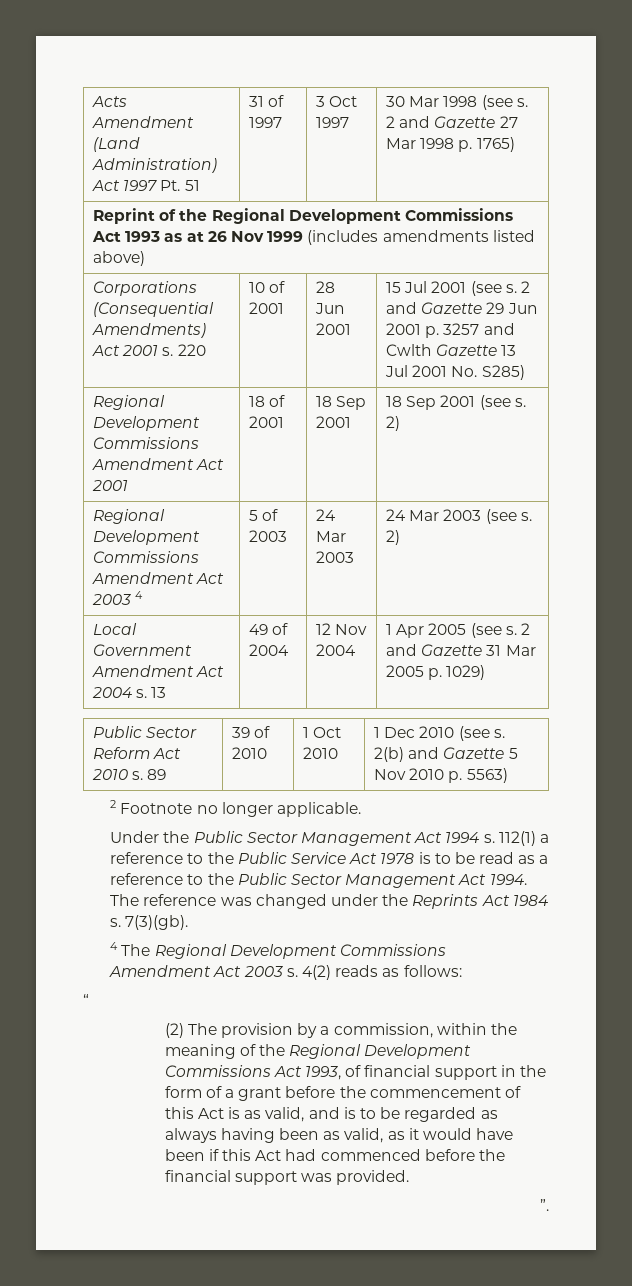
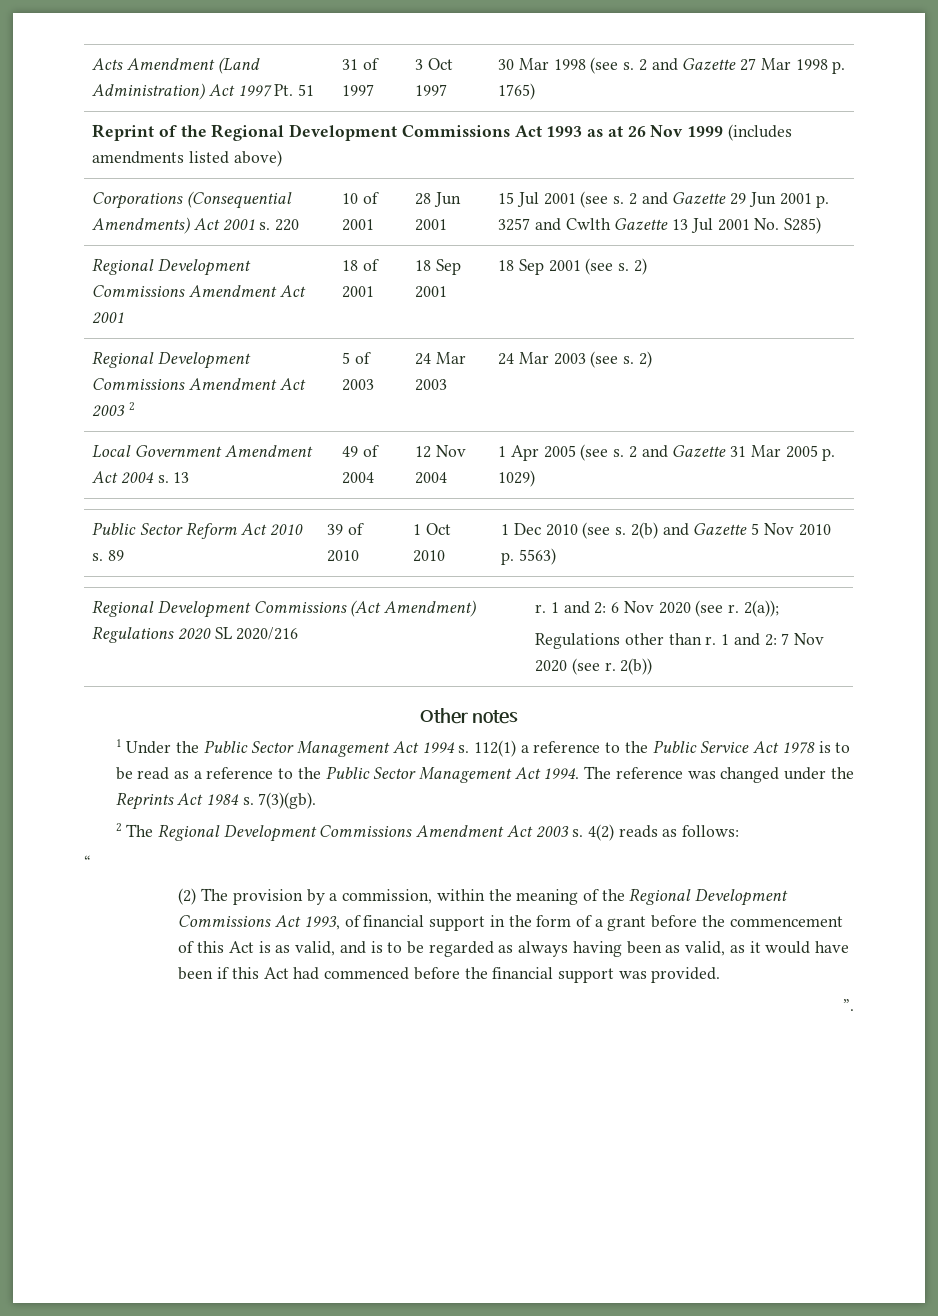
- Regional Development Commissions Amendment Act 2003 4 | 5 of 2003 | 24 Mar 2003 | 24 Mar 2003 (see s. 2)
+ Regional Development Commissions Amendment Act 2003 2 | 5 of 2003 | 24 Mar 2003 | 24 Mar 2003 (see s. 2)
- 2 Footnote no longer applicable.
- Under the Public Sector Management Act 1994 s.
+ Regional Development Commissions (Act Amendment) Regulations 2020 SL 2020/216 | r. 1 and 2: 6 Nov 2020 (see r. 2(a));
+ Regulations other than r. 1 and 2: 7 Nov 2020 (see r. 2(b))
+ Other notes
+ 1 Under the Public Sector Management Act 1994 s.
- 4 The Regional Development Commissions Amendment Act 2003 s.
+ 2 The Regional Development Commissions Amendment Act 2003 s.

